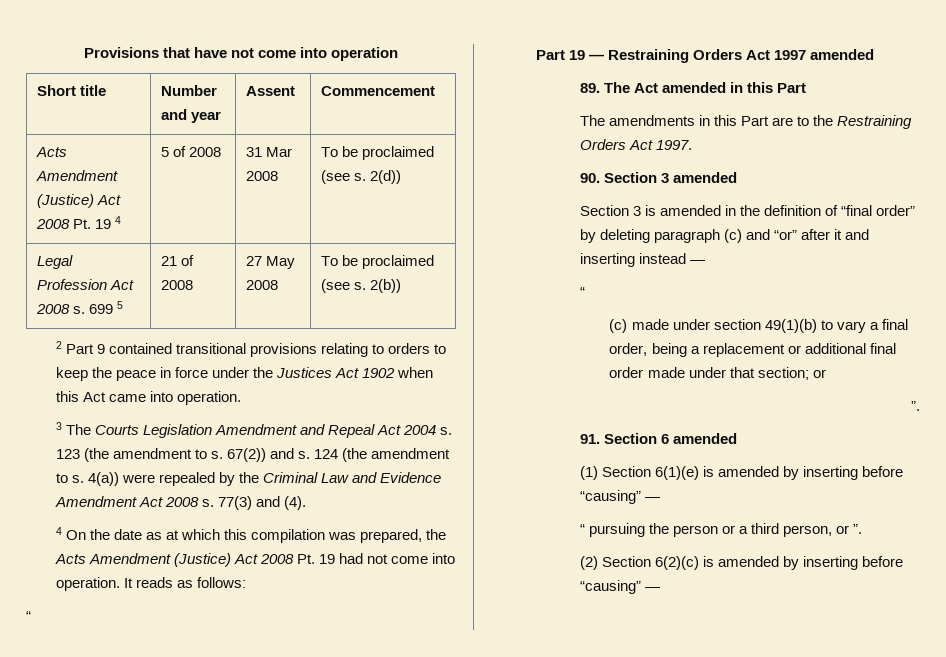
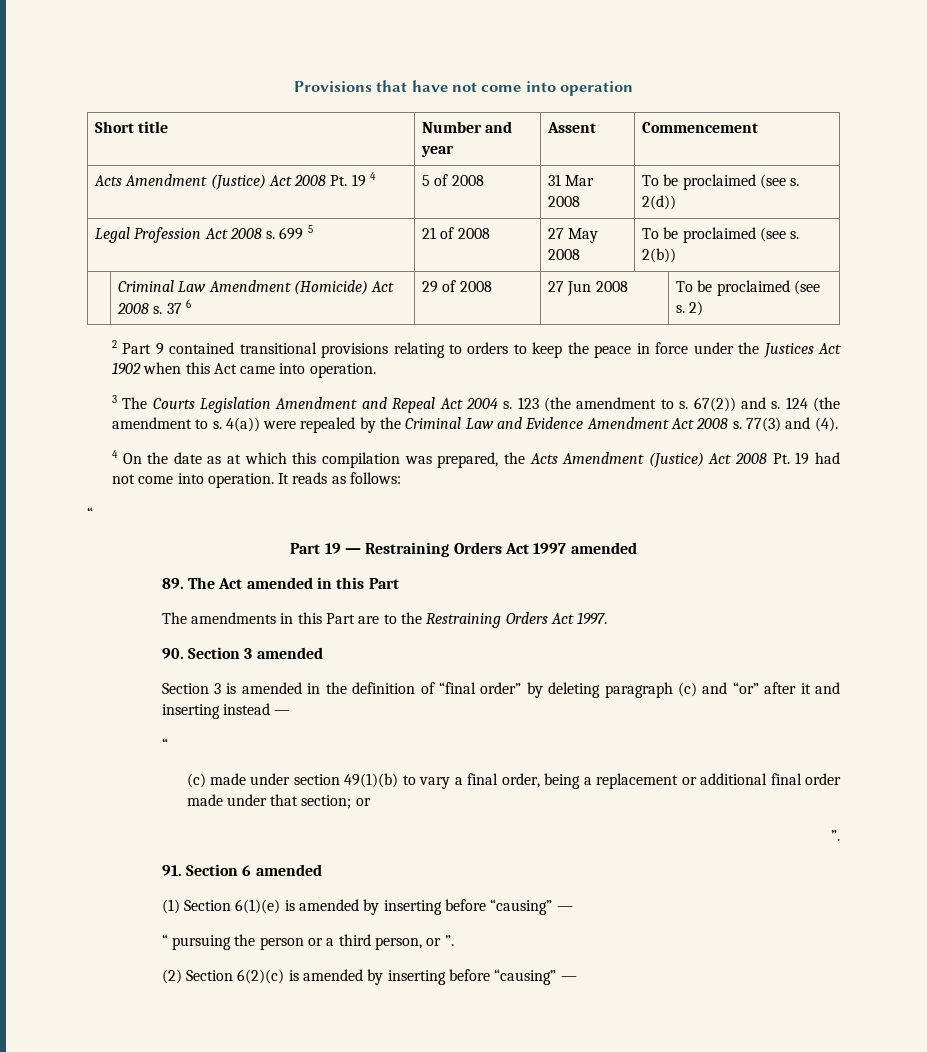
+ | Criminal Law Amendment (Homicide) Act 2008 s. 37 6 | 29 of 2008 | 27 Jun 2008 | To be proclaimed (see s. 2)

